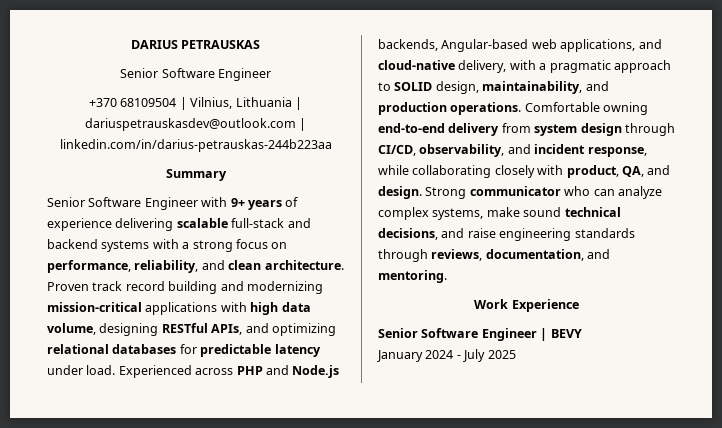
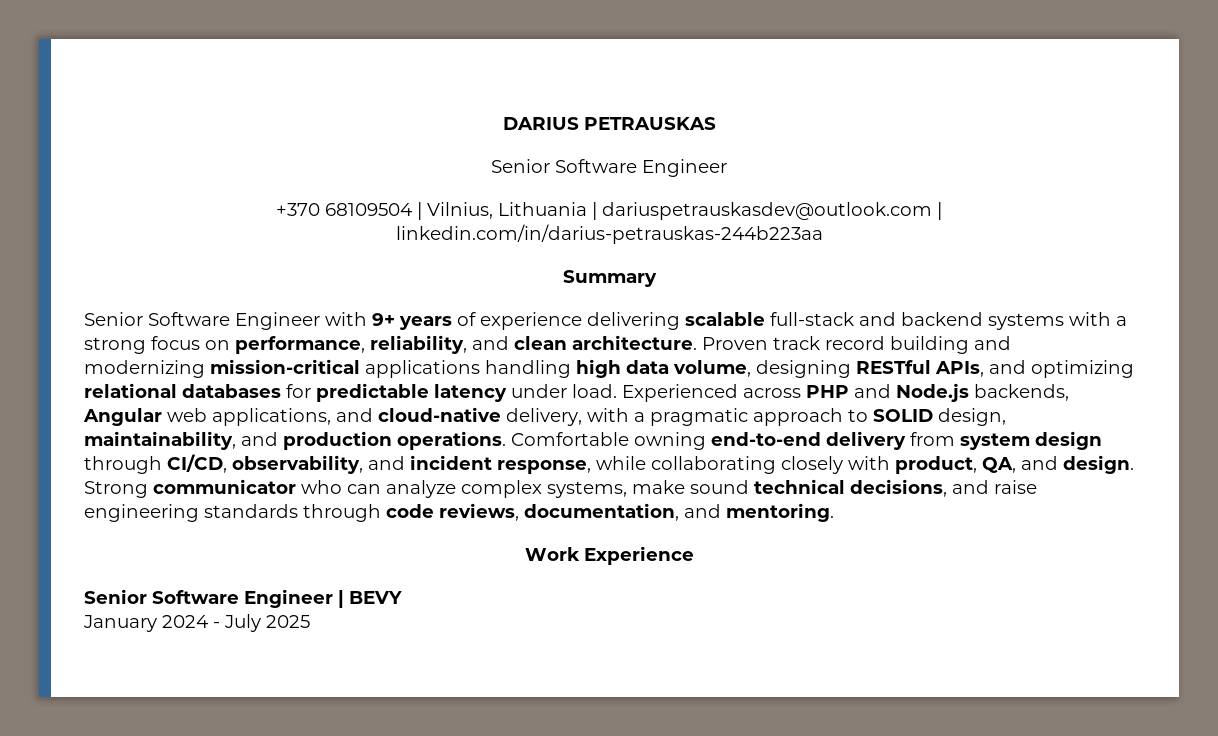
- Proven track record building and modernizing mission-critical applications with high data volume, designing RESTful APIs, and optimizing relational databases for predictable latency under load.
+ Proven track record building and modernizing mission-critical applications handling high data volume, designing RESTful APIs, and optimizing relational databases for predictable latency under load.
- Experienced across PHP and Node.js backends, Angular-based web applications, and cloud-native delivery, with a pragmatic approach to SOLID design, maintainability, and production operations.
+ Experienced across PHP and Node.js backends, Angular web applications, and cloud-native delivery, with a pragmatic approach to SOLID design, maintainability, and production operations.
- Strong communicator who can analyze complex systems, make sound technical decisions, and raise engineering standards through reviews, documentation, and mentoring.
+ Strong communicator who can analyze complex systems, make sound technical decisions, and raise engineering standards through code reviews, documentation, and mentoring.

